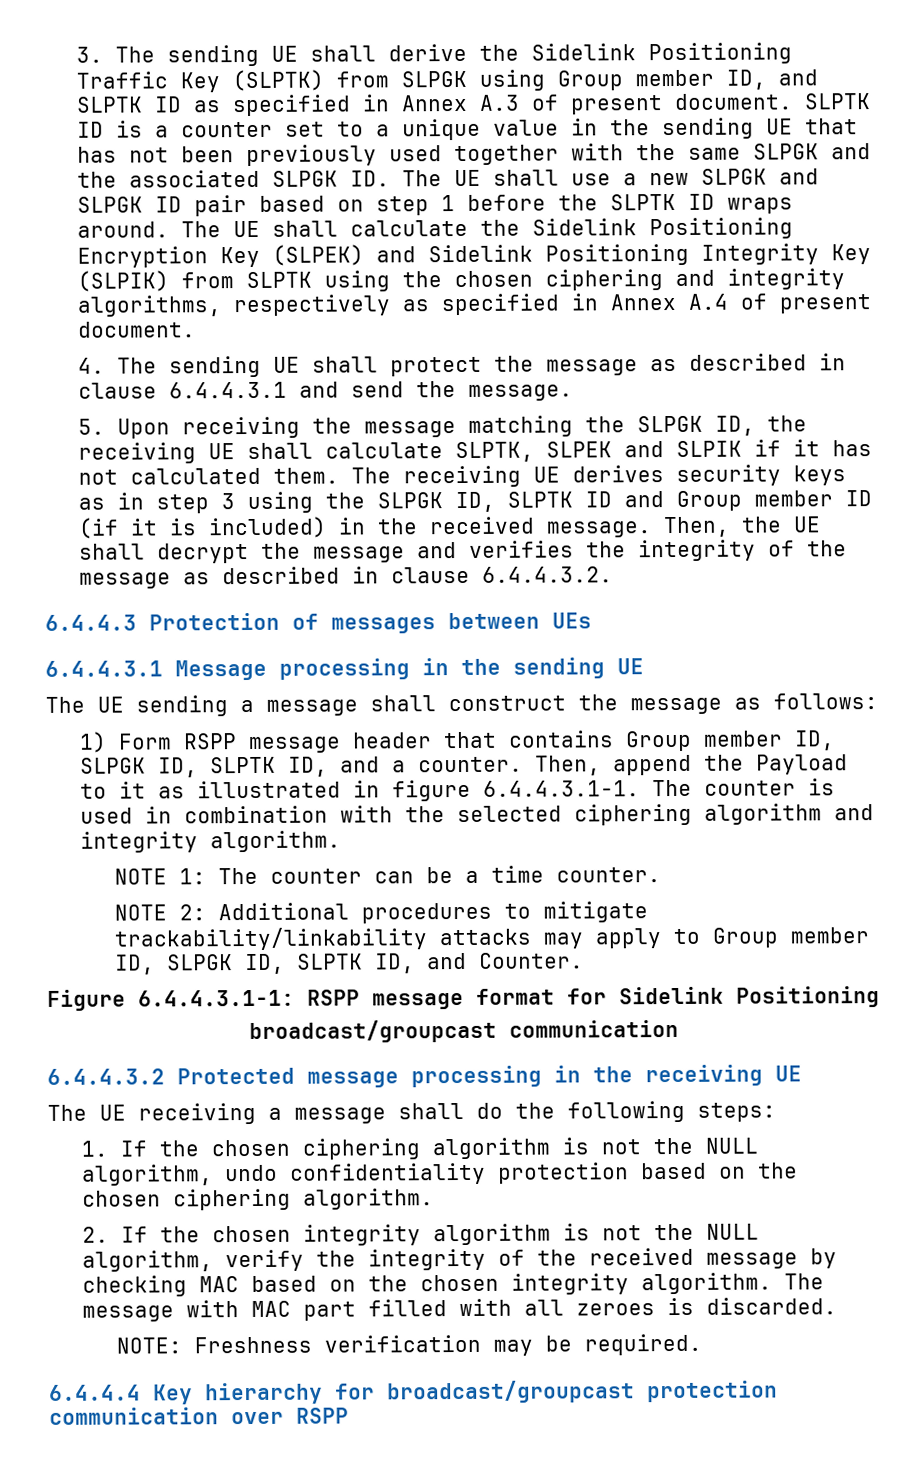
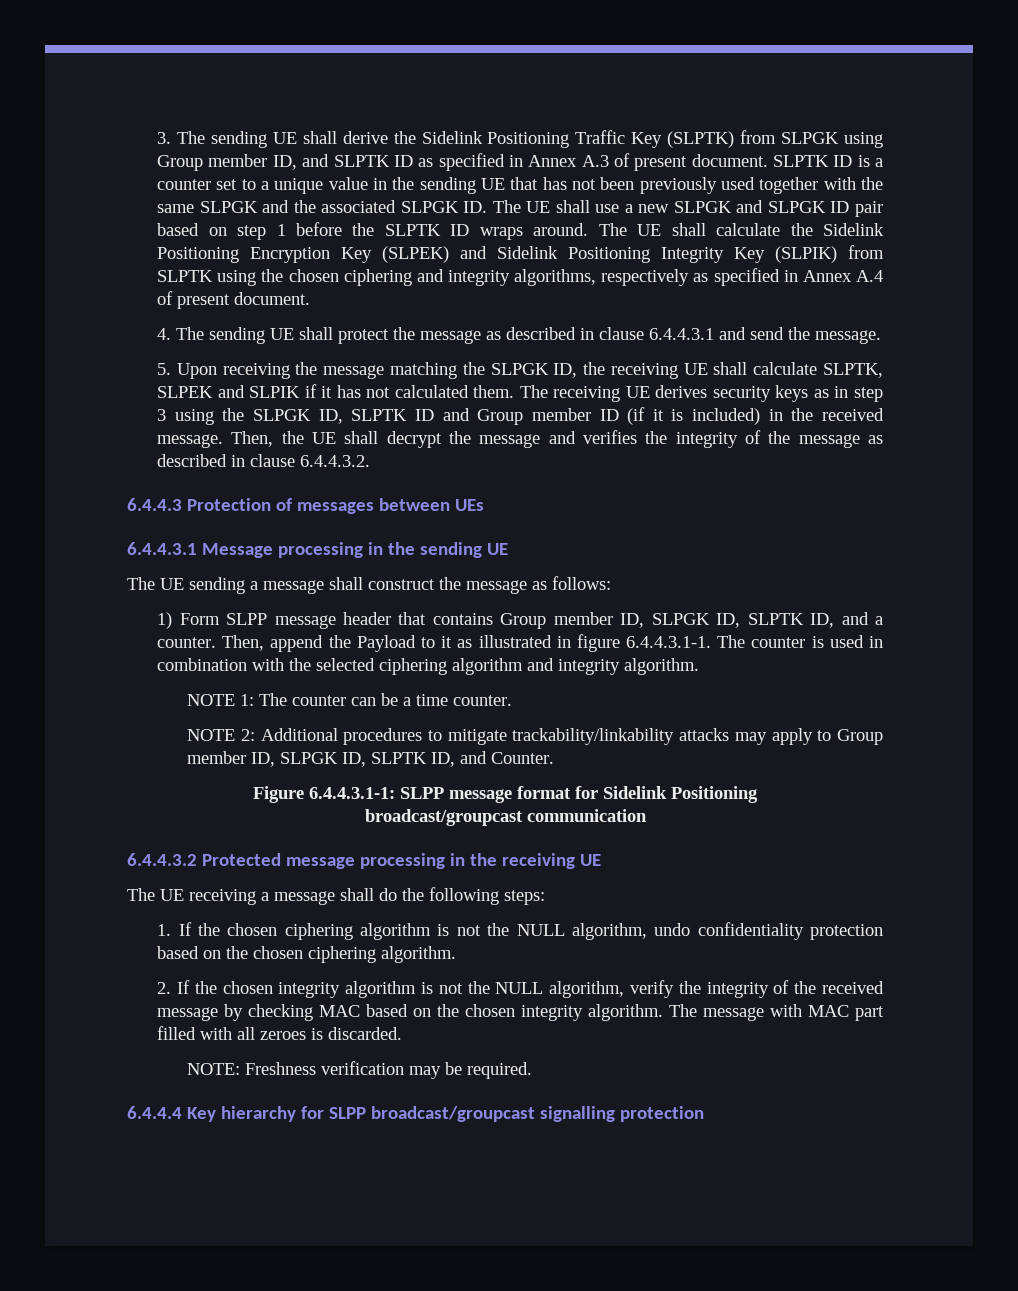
- 1) Form RSPP message header that contains Group member ID, SLPGK ID, SLPTK ID, and a counter.
+ 1) Form SLPP message header that contains Group member ID, SLPGK ID, SLPTK ID, and a counter.
- Figure 6.4.4.3.1-1: RSPP message format for Sidelink Positioning
+ Figure 6.4.4.3.1-1: SLPP message format for Sidelink Positioning
- 6.4.4.4 Key hierarchy for broadcast/groupcast protection communication over RSPP
+ 6.4.4.4 Key hierarchy for SLPP broadcast/groupcast signalling protection

